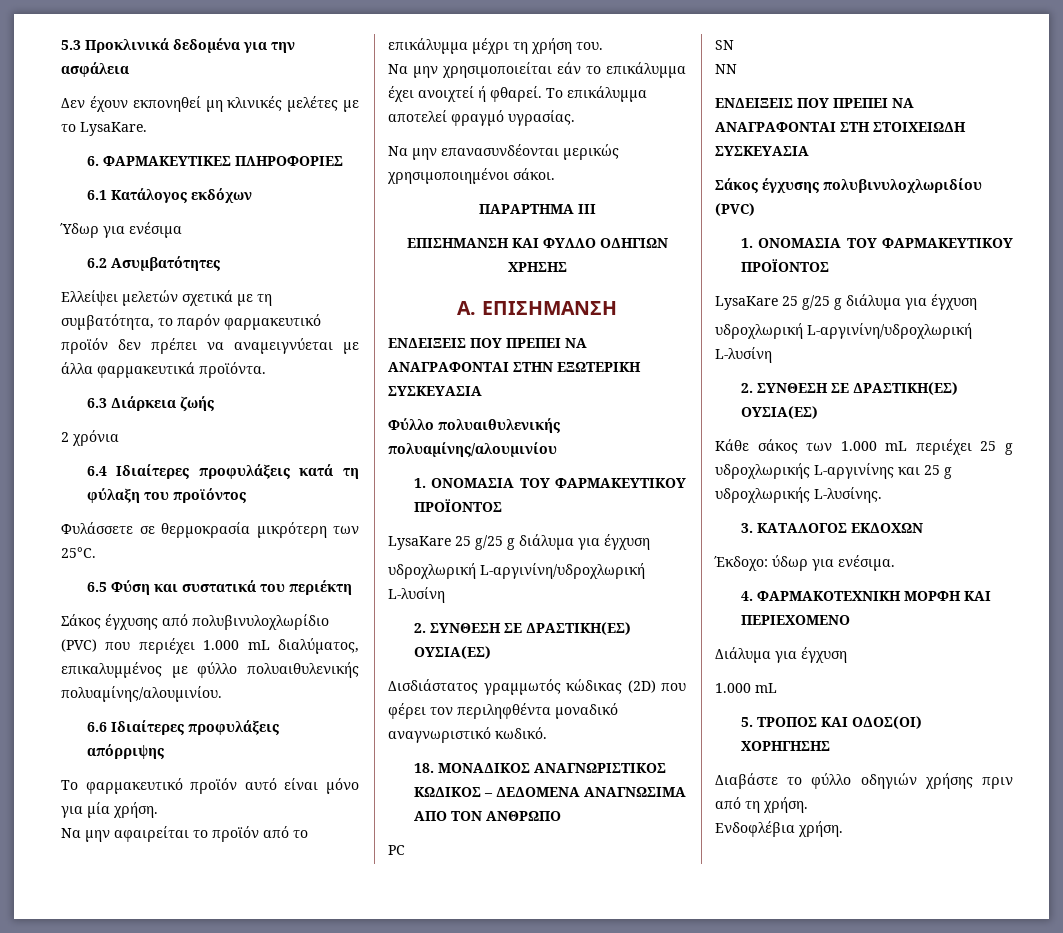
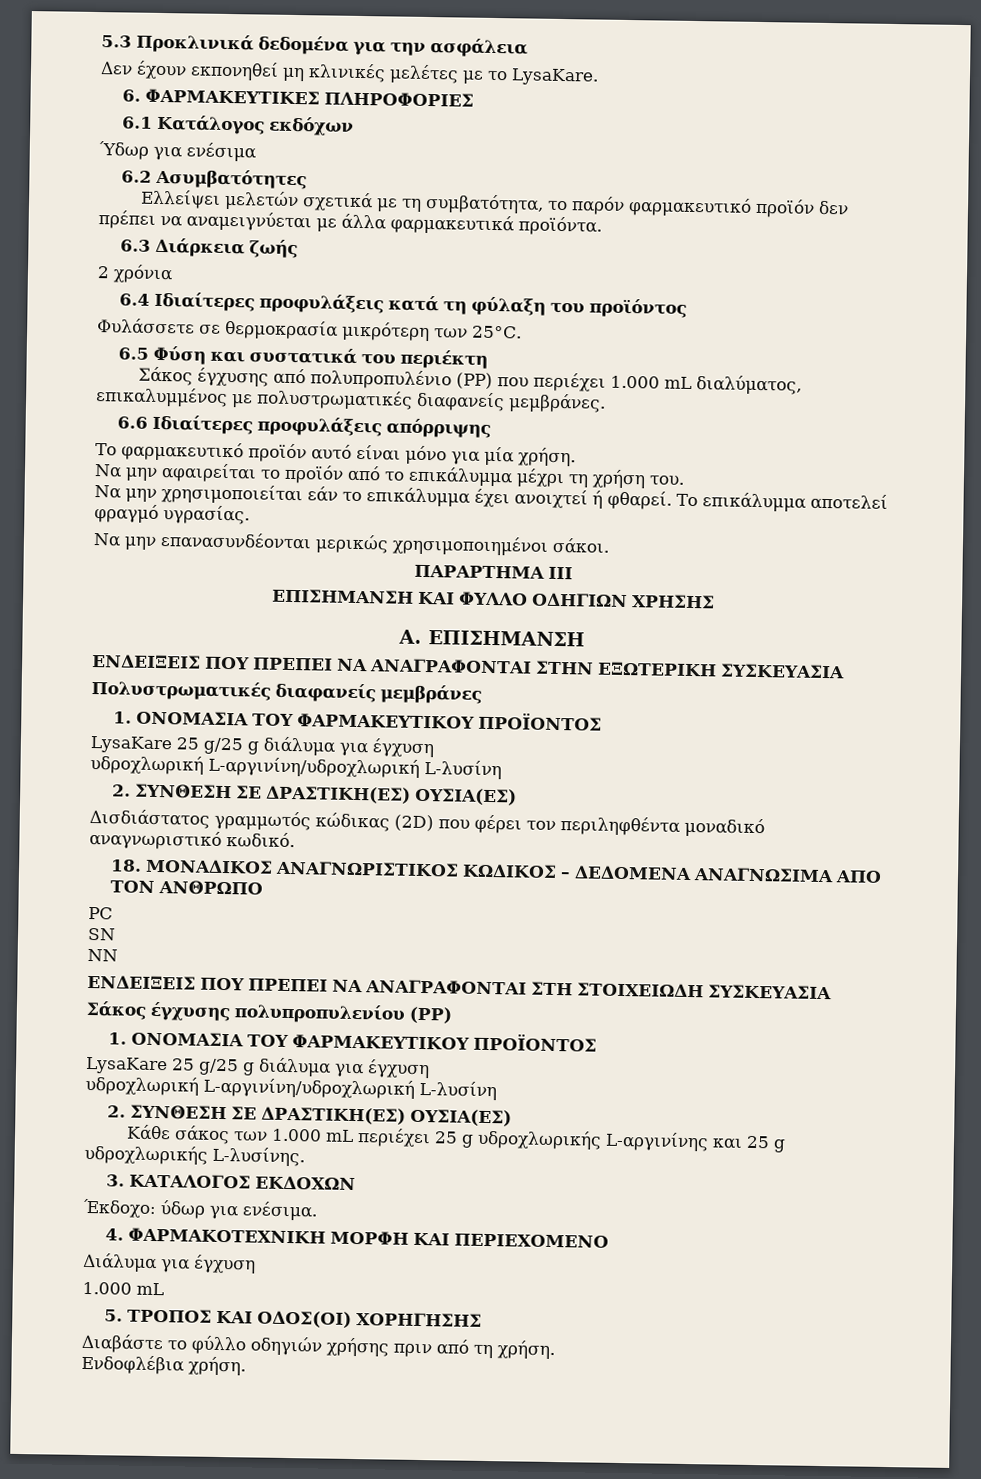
- Σάκος έγχυσης από πολυβινυλοχλωρίδιο (PVC) που περιέχει 1.000 mL διαλύματος, επικαλυμμένος με φύλλο πολυαιθυλενικής πολυαμίνης/αλουμινίου.
+ Σάκος έγχυσης από πολυπροπυλένιο (PP) που περιέχει 1.000 mL διαλύματος, επικαλυμμένος με πολυστρωματικές διαφανείς μεμβράνες.
- Φύλλο πολυαιθυλενικής πολυαμίνης/αλουμινίου
+ Πολυστρωματικές διαφανείς μεμβράνες
- Σάκος έγχυσης πολυβινυλοχλωριδίου (PVC)
+ Σάκος έγχυσης πολυπροπυλενίου (PP)

